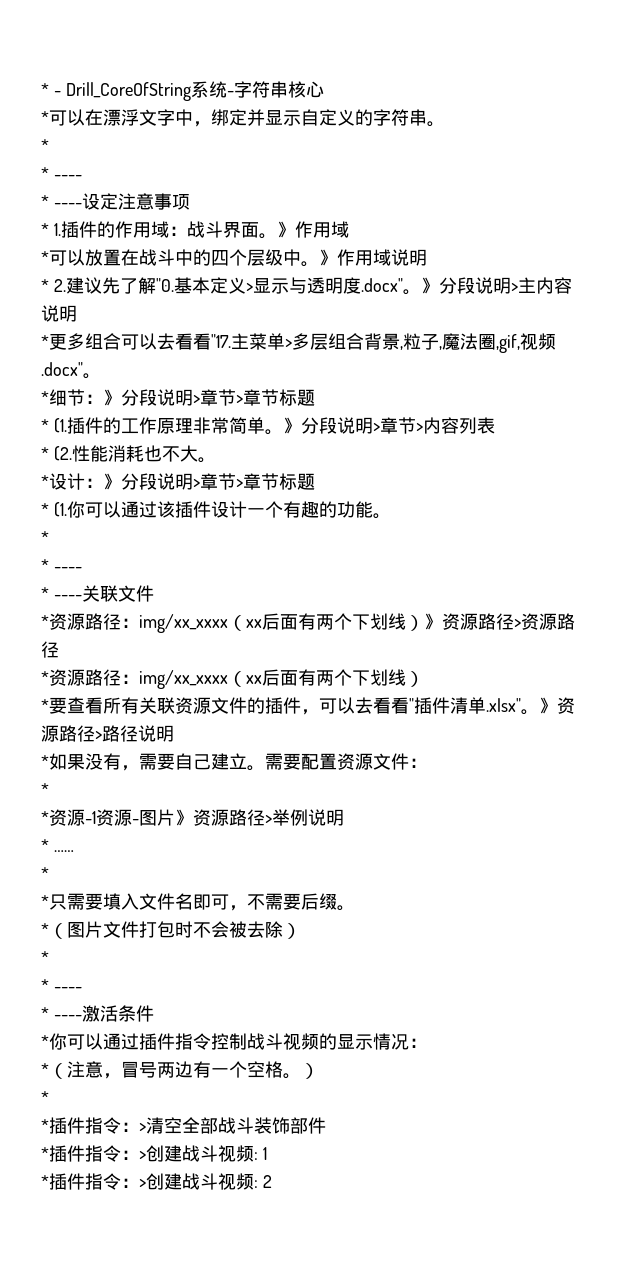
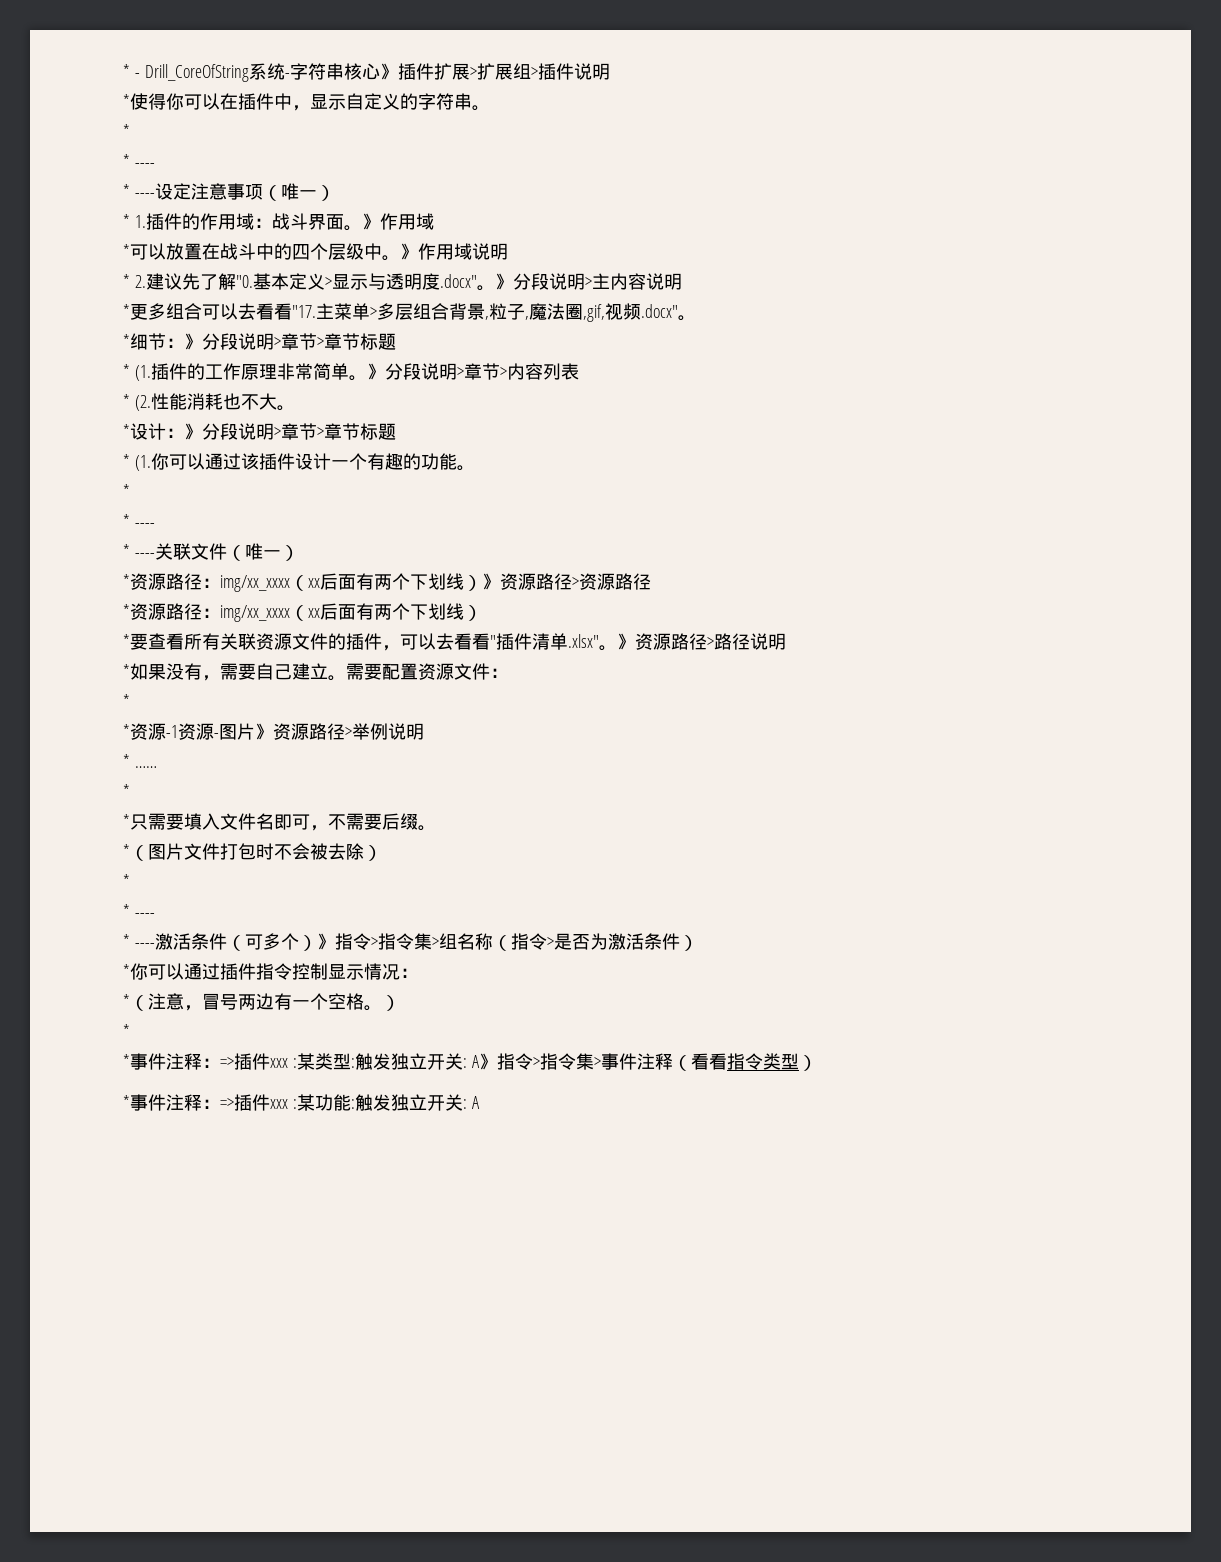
- * - Drill_CoreOfString系统-字符串核心
- *可以在漂浮文字中，绑定并显示自定义的字符串。
+ * - Drill_CoreOfString系统-字符串核心》插件扩展>扩展组>插件说明
+ *使得你可以在插件中，显示自定义的字符串。
- * ----设定注意事项
+ * ----设定注意事项（唯一）
- * ----关联文件
+ * ----关联文件（唯一）
- * ----激活条件
+ * ----激活条件（可多个）》指令>指令集>组名称（指令>是否为激活条件）
- *你可以通过插件指令控制战斗视频的显示情况：
+ *你可以通过插件指令控制显示情况：
- *插件指令：>清空全部战斗装饰部件
- *插件指令：>创建战斗视频: 1
- *插件指令：>创建战斗视频: 2
+ *事件注释：=>插件xxx :某类型:触发独立开关: A》指令>指令集>事件注释（看看指令类型）
+ *事件注释：=>插件xxx :某功能:触发独立开关: A

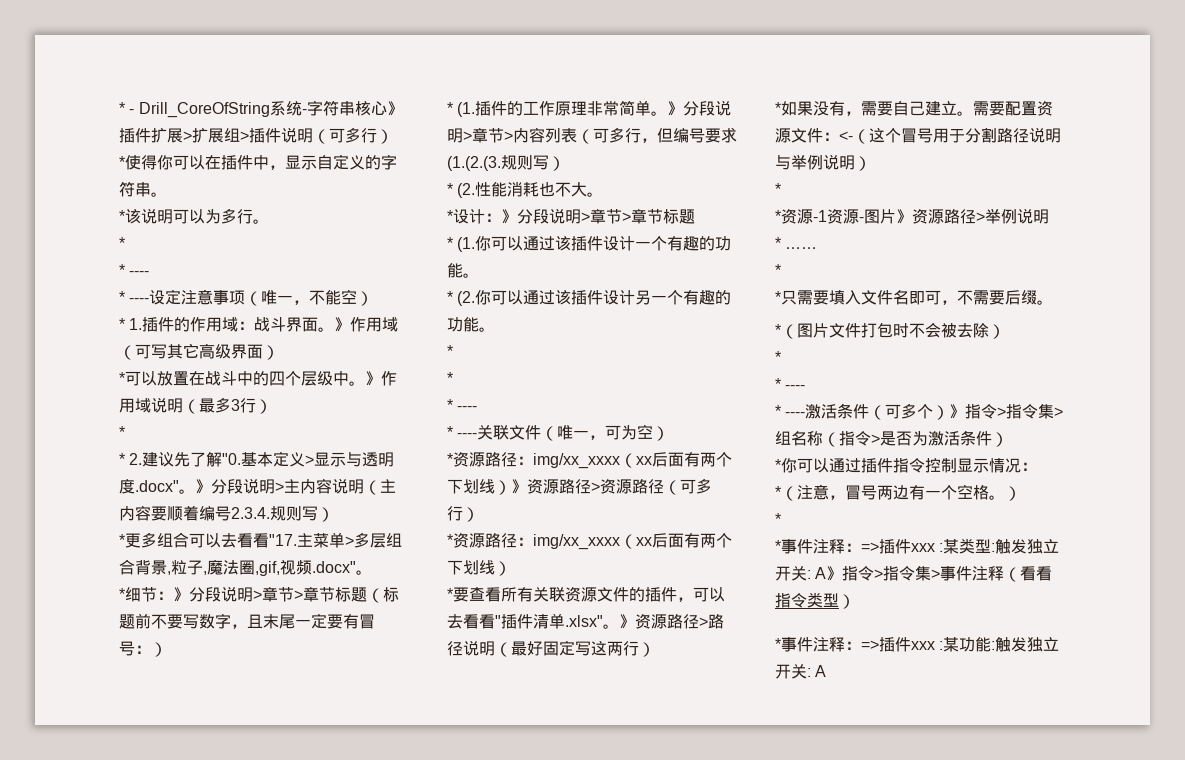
- * - Drill_CoreOfString系统-字符串核心》插件扩展>扩展组>插件说明
+ * - Drill_CoreOfString系统-字符串核心》插件扩展>扩展组>插件说明（可多行）
+ *该说明可以为多行。
- * ----设定注意事项（唯一）
+ * ----设定注意事项（唯一，不能空）
- * 1.插件的作用域：战斗界面。》作用域
+ * 1.插件的作用域：战斗界面。》作用域（可写其它高级界面）
- 》作用域说明
+ 》作用域说明（最多3行）
+ *
- 》分段说明>主内容说明
+ 》分段说明>主内容说明（主内容要顺着编号2.3.4.规则写）
- *细节：》分段说明>章节>章节标题
+ *细节：》分段说明>章节>章节标题（标题前不要写数字，且末尾一定要有冒号：）
- 》分段说明>章节>内容列表
+ 》分段说明>章节>内容列表（可多行，但编号要求(1.(2.(3.规则写）
+ * (2.你可以通过该插件设计另一个有趣的功能。
+ *
- * ----关联文件（唯一）
+ * ----关联文件（唯一，可为空）
- *资源路径：img/xx_xxxx（xx后面有两个下划线）》资源路径>资源路径
+ *资源路径：img/xx_xxxx（xx后面有两个下划线）》资源路径>资源路径（可多行）
- 》资源路径>路径说明
+ 》资源路径>路径说明（最好固定写这两行）
- 需要配置资源文件：
+ 需要配置资源文件：<-（这个冒号用于分割路径说明与举例说明）

